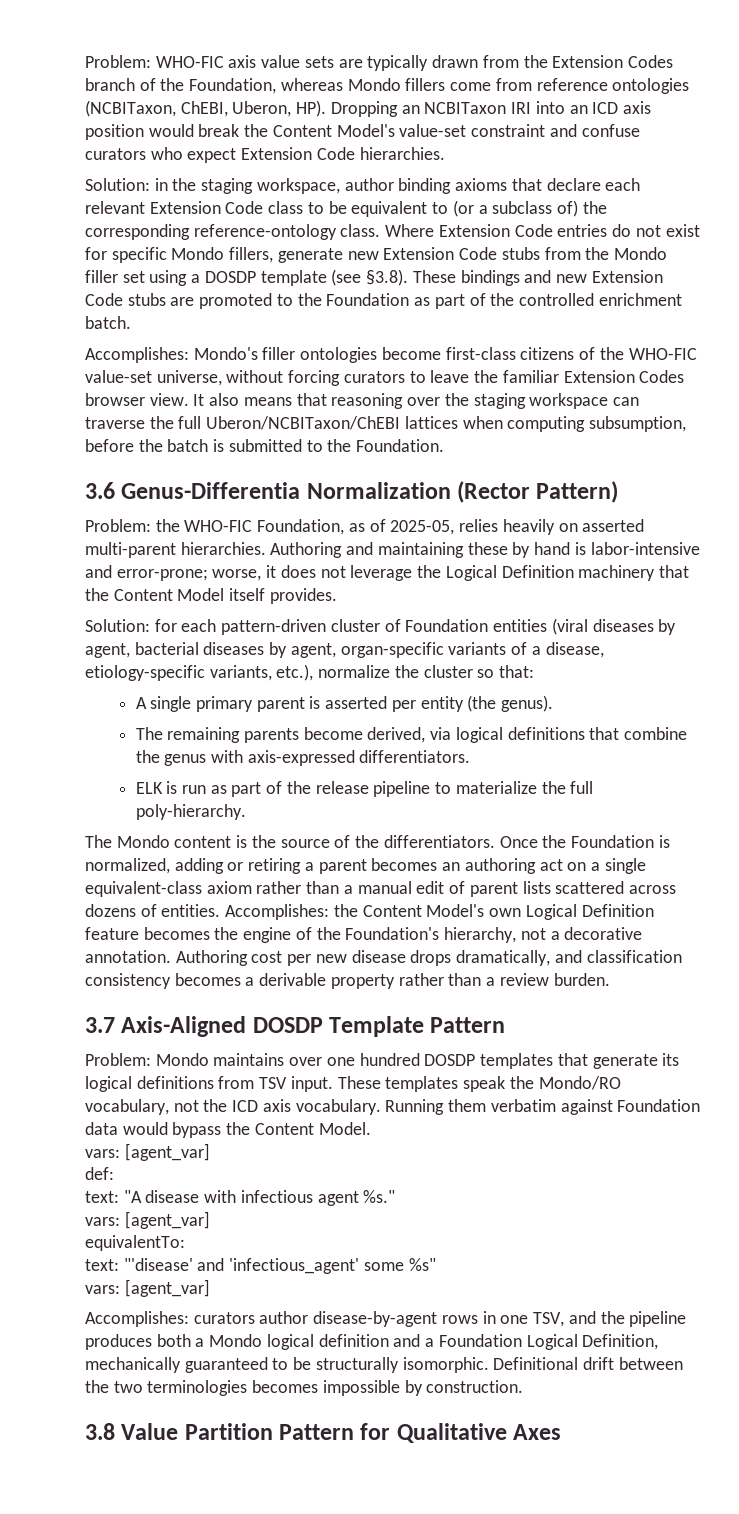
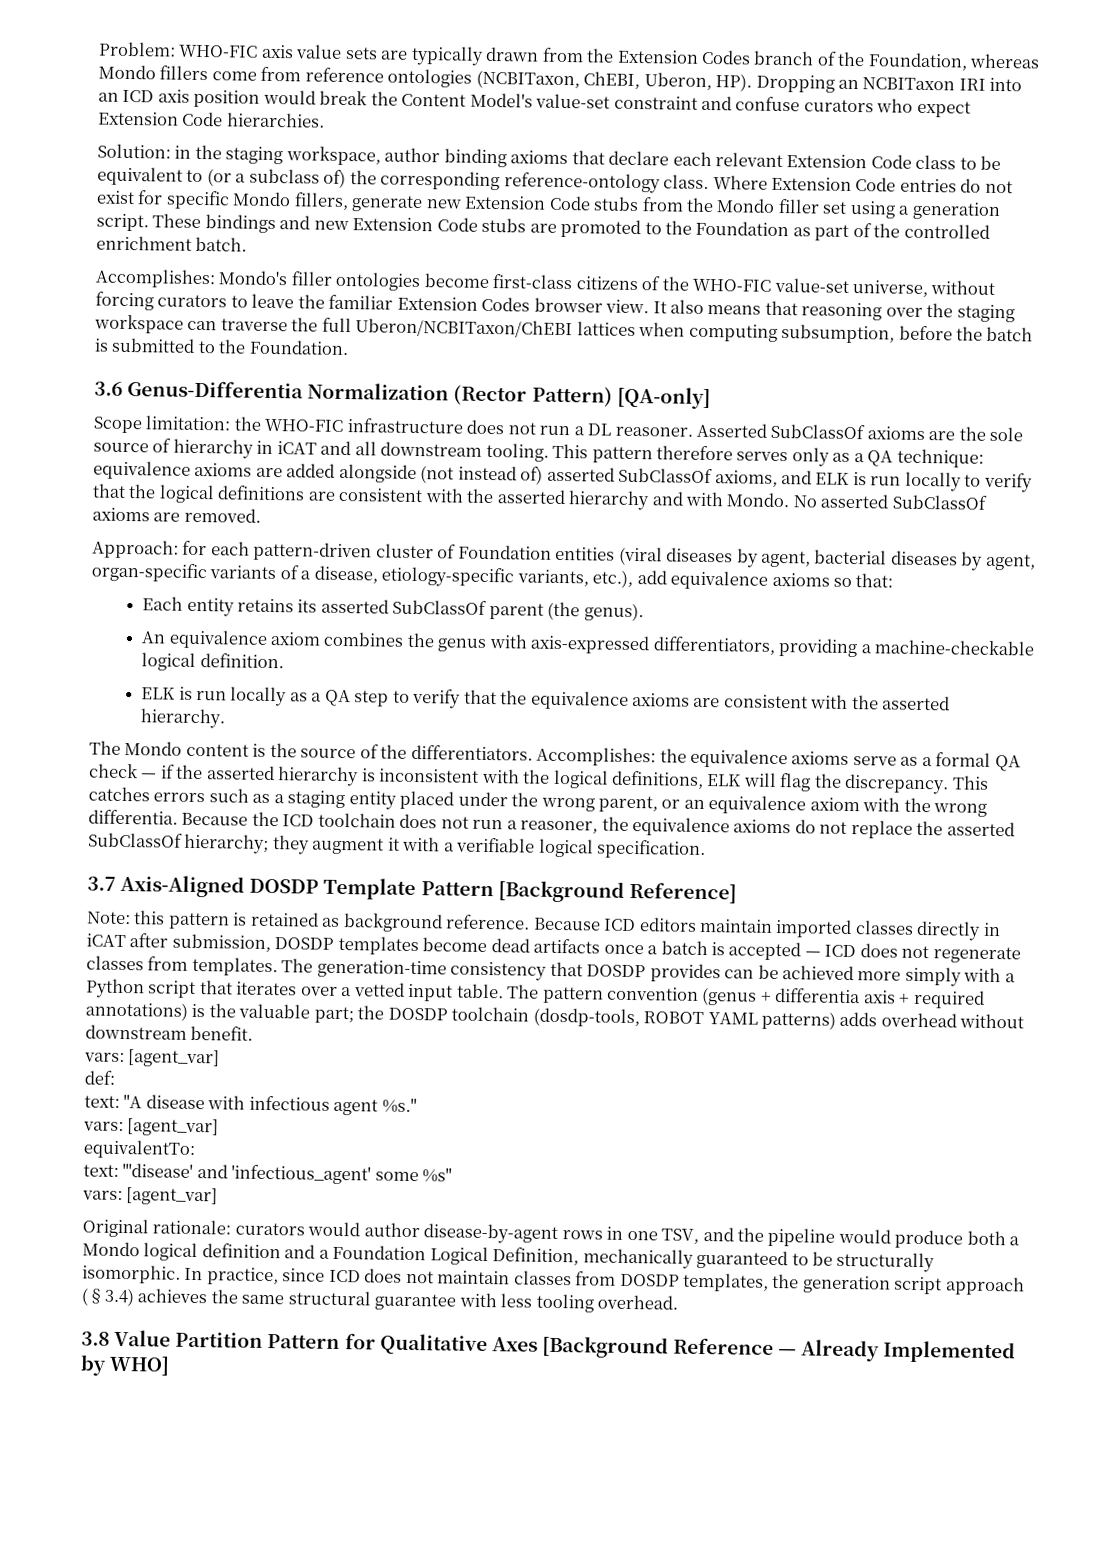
- Where Extension Code entries do not exist for specific Mondo fillers, generate new Extension Code stubs from the Mondo filler set using a DOSDP template (see §3.8). These bindings and new Extension Code stubs are promoted to the Foundation as part of the controlled enrichment batch.
+ Where Extension Code entries do not exist for specific Mondo fillers, generate new Extension Code stubs from the Mondo filler set using a generation script. These bindings and new Extension Code stubs are promoted to the Foundation as part of the controlled enrichment batch.
- 3.6 Genus-Differentia Normalization (Rector Pattern)
- Problem: the WHO-FIC Foundation, as of 2025-05, relies heavily on asserted multi-parent hierarchies. Authoring and maintaining these by hand is labor-intensive and error-prone; worse, it does not leverage the Logical Definition machinery that the Content Model itself provides.
- Solution: for each pattern-driven cluster of Foundation entities (viral diseases by agent, bacterial diseases by agent, organ-specific variants of a disease, etiology-specific variants, etc.), normalize the cluster so that:
+ 3.6 Genus-Differentia Normalization (Rector Pattern) [QA-only]
+ Scope limitation: the WHO-FIC infrastructure does not run a DL reasoner. Asserted SubClassOf axioms are the sole source of hierarchy in iCAT and all downstream tooling. This pattern therefore serves only as a QA technique: equivalence axioms are added alongside (not instead of) asserted SubClassOf axioms, and ELK is run locally to verify that the logical definitions are consistent with the asserted hierarchy and with Mondo. No asserted SubClassOf axioms are removed.
+ Approach: for each pattern-driven cluster of Foundation entities (viral diseases by agent, bacterial diseases by agent, organ-specific variants of a disease, etiology-specific variants, etc.), add equivalence axioms so that:
- A single primary parent is asserted per entity (the genus).
- The remaining parents become derived, via logical definitions that combine the genus with axis-expressed differentiators.
- ELK is run as part of the release pipeline to materialize the full poly-hierarchy.
+ Each entity retains its asserted SubClassOf parent (the genus).
+ An equivalence axiom combines the genus with axis-expressed differentiators, providing a machine-checkable logical definition.
+ ELK is run locally as a QA step to verify that the equivalence axioms are consistent with the asserted hierarchy.
- Once the Foundation is normalized, adding or retiring a parent becomes an authoring act on a single equivalent-class axiom rather than a manual edit of parent lists scattered across dozens of entities. Accomplishes: the Content Model's own Logical Definition feature becomes the engine of the Foundation's hierarchy, not a decorative annotation. Authoring cost per new disease drops dramatically, and classification consistency becomes a derivable property rather than a review burden.
+ Accomplishes: the equivalence axioms serve as a formal QA check — if the asserted hierarchy is inconsistent with the logical definitions, ELK will flag the discrepancy. This catches errors such as a staging entity placed under the wrong parent, or an equivalence axiom with the wrong differentia. Because the ICD toolchain does not run a reasoner, the equivalence axioms do not replace the asserted SubClassOf hierarchy; they augment it with a verifiable logical specification.
- 3.7 Axis-Aligned DOSDP Template Pattern
- Problem: Mondo maintains over one hundred DOSDP templates that generate its logical definitions from TSV input. These templates speak the Mondo/RO vocabulary, not the ICD axis vocabulary. Running them verbatim against Foundation data would bypass the Content Model.
+ 3.7 Axis-Aligned DOSDP Template Pattern [Background Reference]
+ Note: this pattern is retained as background reference. Because ICD editors maintain imported classes directly in iCAT after submission, DOSDP templates become dead artifacts once a batch is accepted — ICD does not regenerate classes from templates. The generation-time consistency that DOSDP provides can be achieved more simply with a Python script that iterates over a vetted input table. The pattern convention (genus + differentia axis + required annotations) is the valuable part; the DOSDP toolchain (dosdp-tools, ROBOT YAML patterns) adds overhead without downstream benefit.
- Accomplishes: curators author disease-by-agent rows in one TSV, and the pipeline produces both a Mondo logical definition and a Foundation Logical Definition, mechanically guaranteed to be structurally isomorphic.
+ Original rationale: curators would author disease-by-agent rows in one TSV, and the pipeline would produce both a Mondo logical definition and a Foundation Logical Definition, mechanically guaranteed to be structurally isomorphic.
- Definitional drift between the two terminologies becomes impossible by construction.
+ In practice, since ICD does not maintain classes from DOSDP templates, the generation script approach (§3.4) achieves the same structural guarantee with less tooling overhead.
- 3.8 Value Partition Pattern for Qualitative Axes
+ 3.8 Value Partition Pattern for Qualitative Axes [Background Reference — Already Implemented by WHO]

